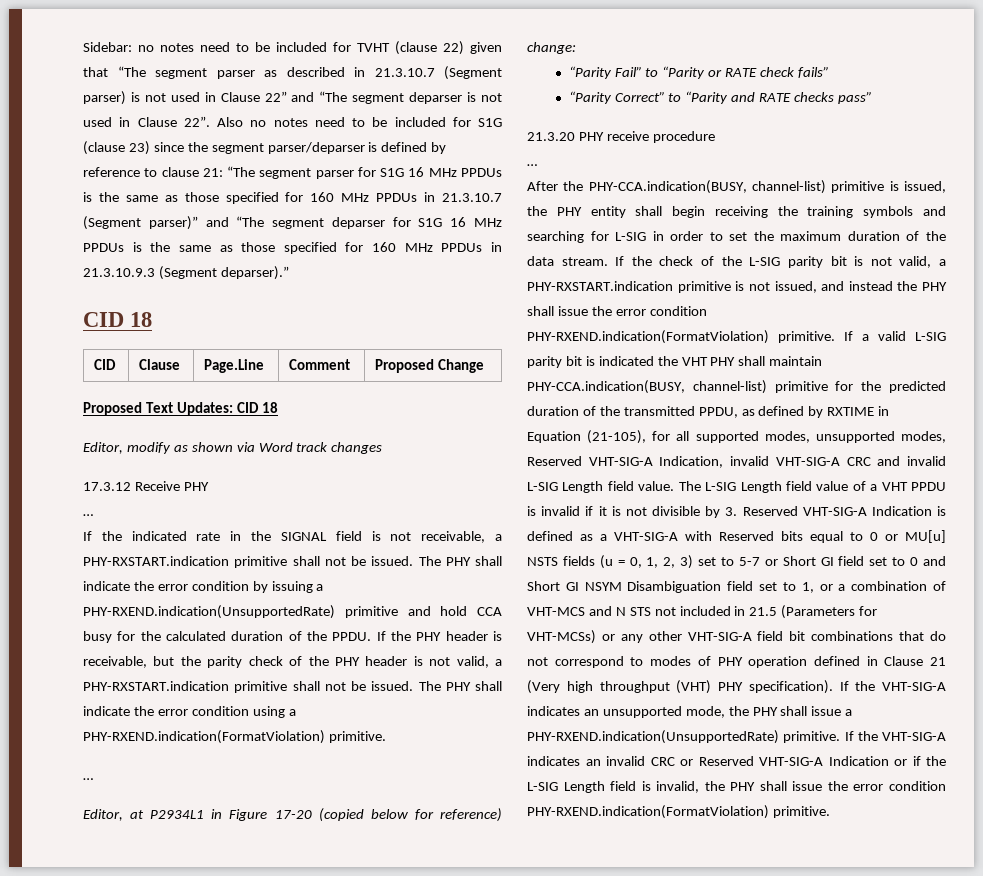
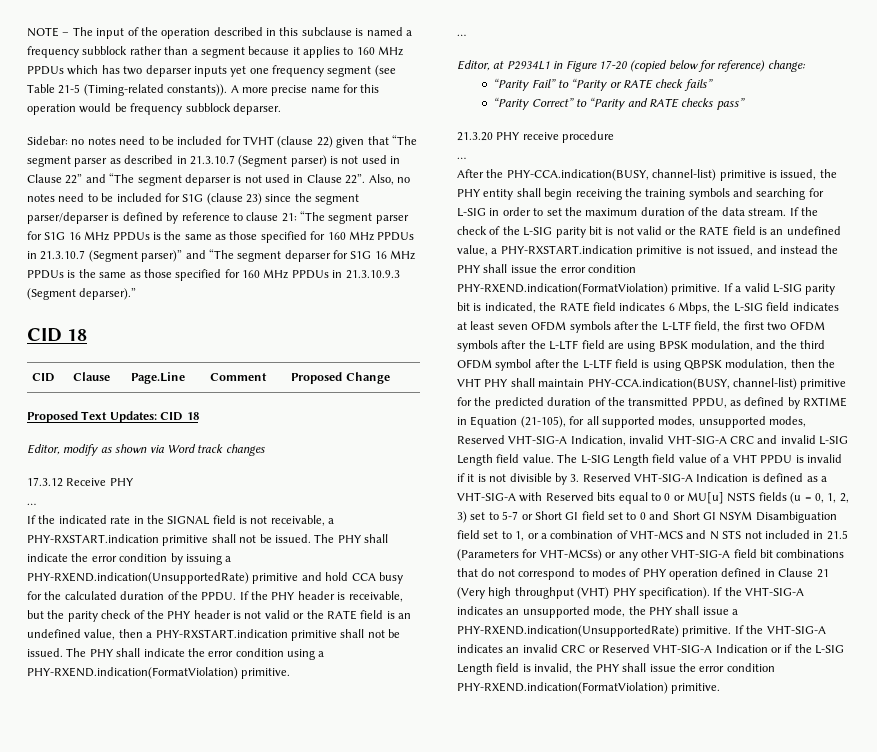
+ NOTE – The input of the operation described in this subclause is named a frequency subblock rather than a segment because it applies to 160 MHz PPDUs which has two deparser inputs yet one frequency segment (see Table 21-5 (Timing-related constants)). A more precise name for this operation would be frequency subblock deparser.
- Also no notes need to be included for S1G (clause 23) since the segment parser/deparser is defined by reference to clause 21:
+ Also, no notes need to be included for S1G (clause 23) since the segment parser/deparser is defined by reference to clause 21:
- If the PHY header is receivable, but the parity check of the PHY header is not valid, a PHY-RXSTART.indication primitive shall not be issued.
+ If the PHY header is receivable, but the parity check of the PHY header is not valid or the RATE field is an undefined value, then a PHY-RXSTART.indication primitive shall not be issued.
- If the check of the L-SIG parity bit is not valid, a PHY-RXSTART.indication primitive is not issued, and instead the PHY shall issue the error condition PHY-RXEND.indication(FormatViolation) primitive.
+ If the check of the L-SIG parity bit is not valid or the RATE field is an undefined value, a PHY-RXSTART.indication primitive is not issued, and instead the PHY shall issue the error condition PHY-RXEND.indication(FormatViolation) primitive.
- If a valid L-SIG parity bit is indicated the VHT PHY shall maintain PHY-CCA.indication(BUSY, channel-list) primitive for the predicted duration of the transmitted PPDU, as defined by RXTIME in Equation (21-105), for all supported modes, unsupported modes, Reserved VHT-SIG-A Indication, invalid VHT-SIG-A CRC and invalid L-SIG Length field value.
+ If a valid L-SIG parity bit is indicated, the RATE field indicates 6 Mbps, the L-SIG field indicates at least seven OFDM symbols after the L-LTF field, the first two OFDM symbols after the L-LTF field are using BPSK modulation, and the third OFDM symbol after the L-LTF field is using QBPSK modulation, then the VHT PHY shall maintain PHY-CCA.indication(BUSY, channel-list) primitive for the predicted duration of the transmitted PPDU, as defined by RXTIME in Equation (21-105), for all supported modes, unsupported modes, Reserved VHT-SIG-A Indication, invalid VHT-SIG-A CRC and invalid L-SIG Length field value.

